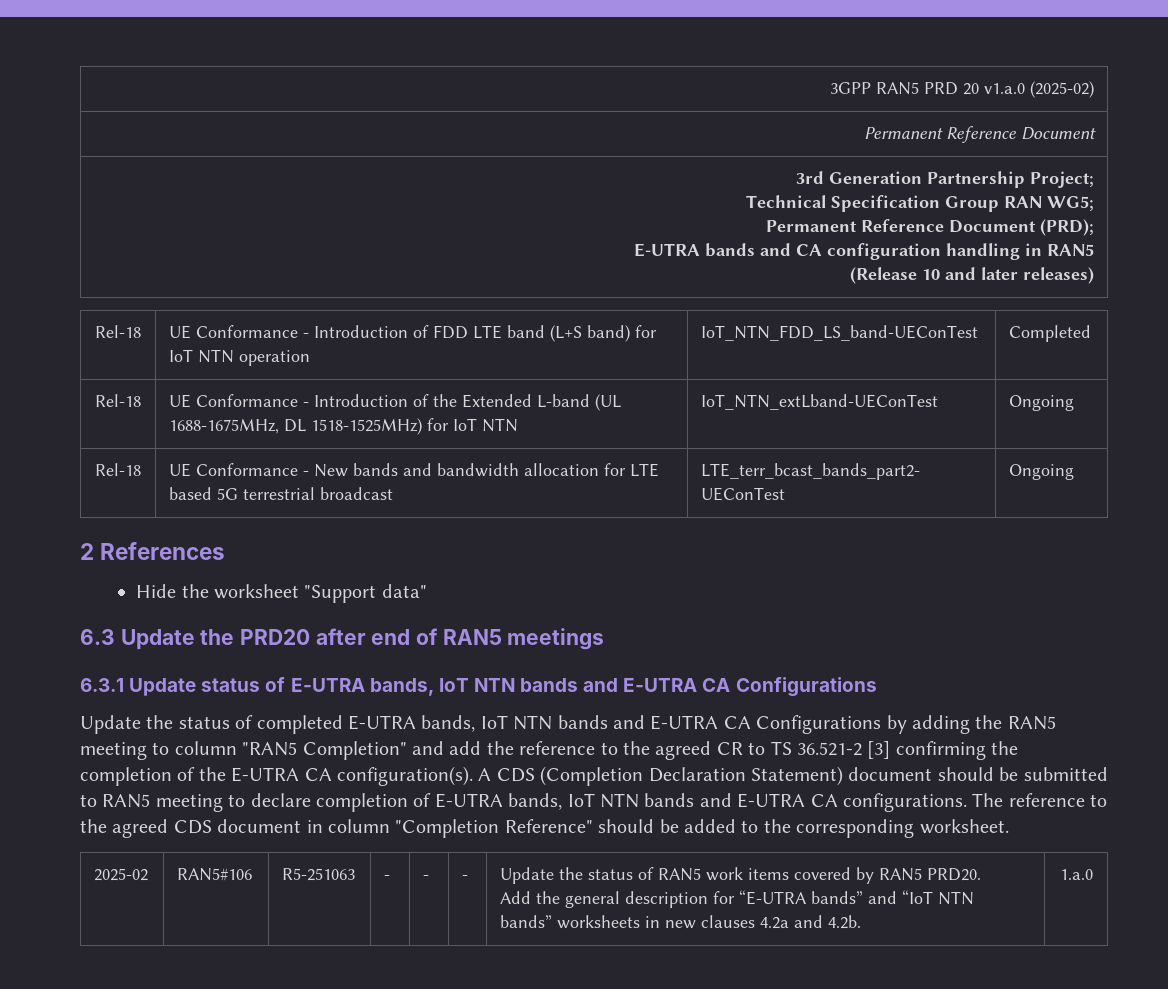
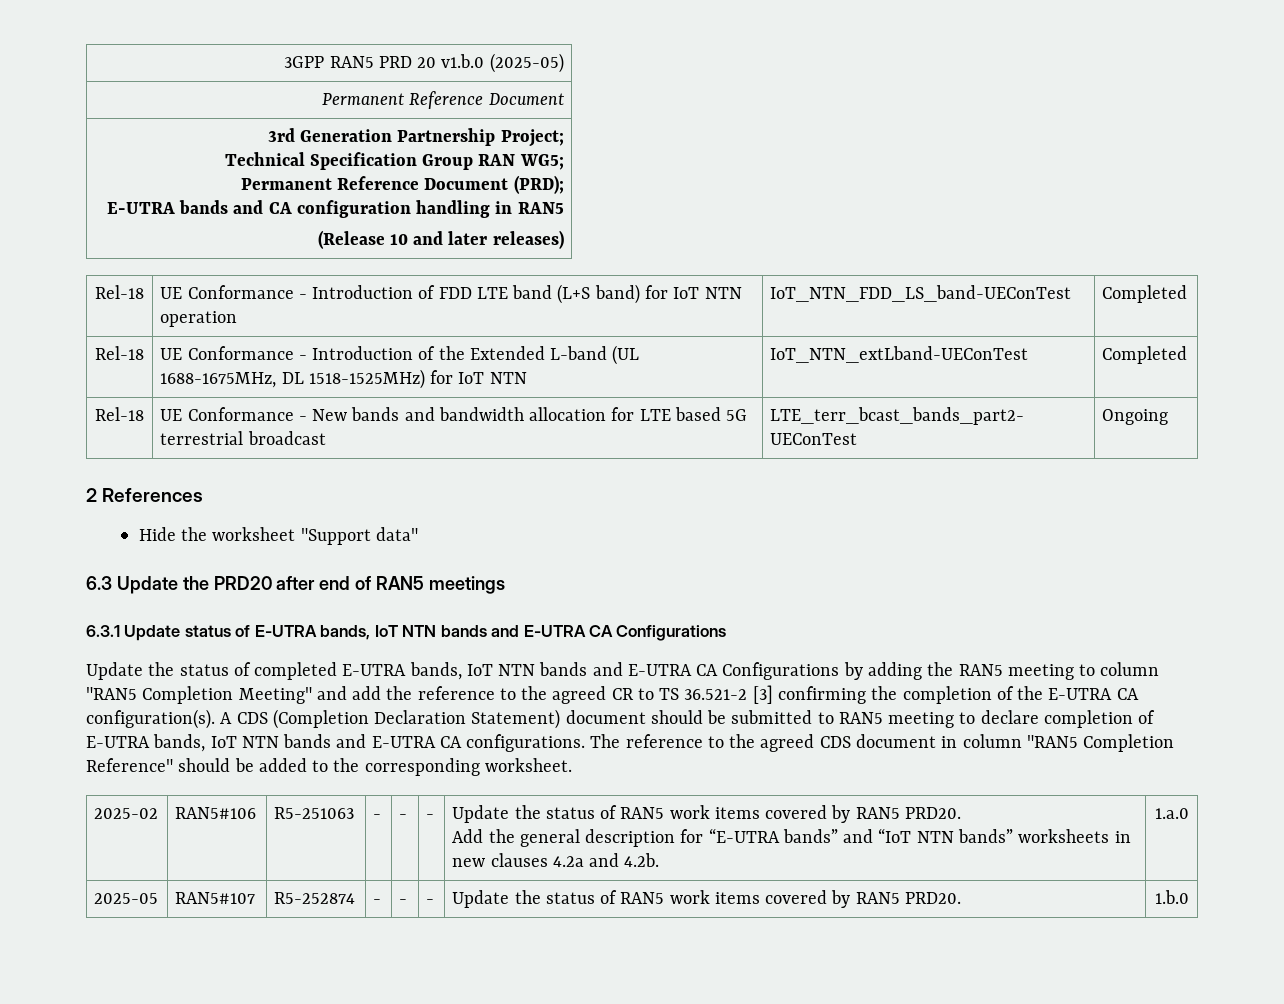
- 3GPP RAN5 PRD 20 v1.a.0 (2025-02)
+ 3GPP RAN5 PRD 20 v1.b.0 (2025-05)
- Rel-18 | UE Conformance - Introduction of the Extended L-band (UL 1688-1675MHz, DL 1518-1525MHz) for IoT NTN | IoT_NTN_extLband-UEConTest | Ongoing
+ Rel-18 | UE Conformance - Introduction of the Extended L-band (UL 1688-1675MHz, DL 1518-1525MHz) for IoT NTN | IoT_NTN_extLband-UEConTest | Completed
- Update the status of completed E-UTRA bands, IoT NTN bands and E-UTRA CA Configurations by adding the RAN5 meeting to column "RAN5 Completion" and add the reference to the agreed CR to TS 36.521-2 [3] confirming the completion of the E-UTRA CA configuration(s).
+ Update the status of completed E-UTRA bands, IoT NTN bands and E-UTRA CA Configurations by adding the RAN5 meeting to column "RAN5 Completion Meeting" and add the reference to the agreed CR to TS 36.521-2 [3] confirming the completion of the E-UTRA CA configuration(s).
- The reference to the agreed CDS document in column "Completion Reference" should be added to the corresponding worksheet.
+ The reference to the agreed CDS document in column "RAN5 Completion Reference" should be added to the corresponding worksheet.
+ 2025-05 | RAN5#107 | R5-252874 | - | - | - | Update the status of RAN5 work items covered by RAN5 PRD20. | 1.b.0

